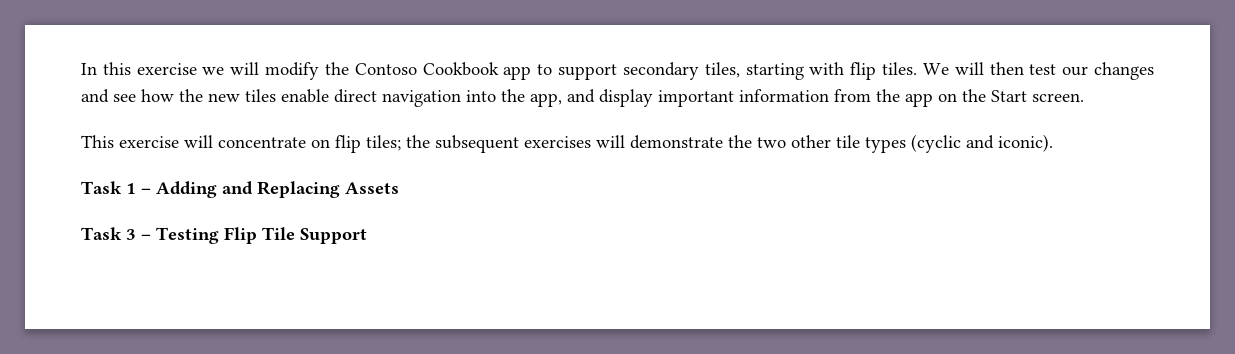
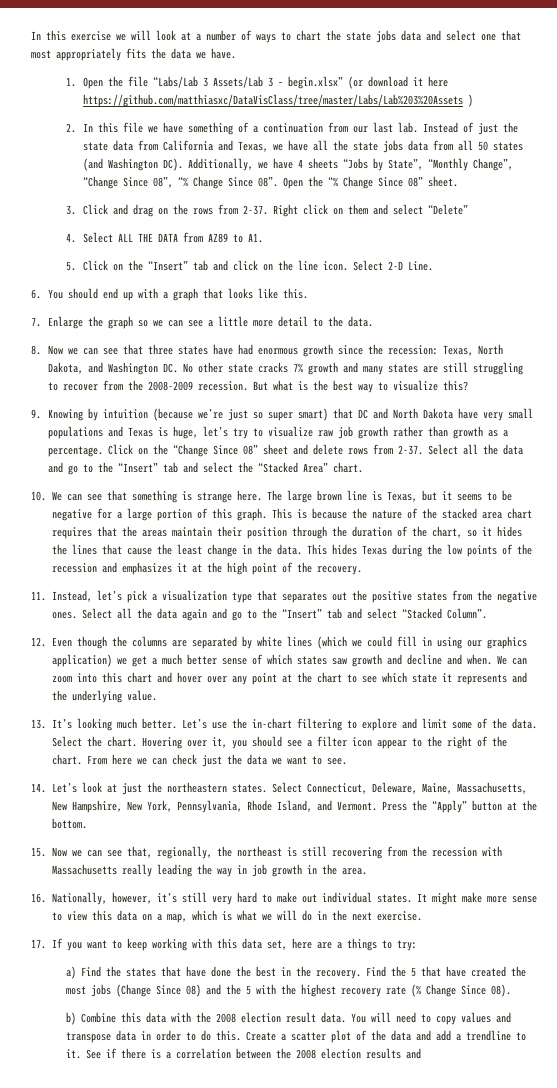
- In this exercise we will modify the Contoso Cookbook app to support secondary tiles, starting with flip tiles. We will then test our changes and see how the new tiles enable direct navigation into the app, and display important information from the app on the Start screen.
- This exercise will concentrate on flip tiles; the subsequent exercises will demonstrate the two other tile types (cyclic and iconic).
- Task 1 – Adding and Replacing Assets
- Task 3 – Testing Flip Tile Support
+ In this exercise we will look at a number of ways to chart the state jobs data and select one that most appropriately fits the data we have.
+ 1. Open the file “Labs/Lab 3 Assets/Lab 3 – begin.xlsx” (or download it here https://github.com/matthiasxc/DataVisClass/tree/master/Labs/Lab%203%20Assets )
+ 2. In this file we have something of a continuation from our last lab. Instead of just the state data from California and Texas, we have all the state jobs data from all 50 states (and Washington DC). Additionally, we have 4 sheets “Jobs by State”, “Monthly Change”, “Change Since 08”, “% Change Since 08”. Open the “% Change Since 08” sheet.
+ 3. Click and drag on the rows from 2-37. Right click on them and select “Delete”
+ 4. Select ALL THE DATA from AZ89 to A1.
+ 5. Click on the “Insert” tab and click on the line icon. Select 2-D Line.
+ 6. You should end up with a graph that looks like this.
+ 7. Enlarge the graph so we can see a little more detail to the data.
+ 8. Now we can see that three states have had enormous growth since the recession: Texas, North Dakota, and Washington DC. No other state cracks 7% growth and many states are still struggling to recover from the 2008-2009 recession. But what is the best way to visualize this?
+ 9. Knowing by intuition (because we’re just so super smart) that DC and North Dakota have very small populations and Texas is huge, let’s try to visualize raw job growth rather than growth as a percentage. Click on the “Change Since 08” sheet and delete rows from 2-37. Select all the data and go to the “Insert” tab and select the “Stacked Area” chart.
+ 10. We can see that something is strange here. The large brown line is Texas, but it seems to be negative for a large portion of this graph. This is because the nature of the stacked area chart requires that the areas maintain their position through the duration of the chart, so it hides the lines that cause the least change in the data. This hides Texas during the low points of the recession and emphasizes it at the high point of the recovery.
+ 11. Instead, let’s pick a visualization type that separates out the positive states from the negative ones. Select all the data again and go to the “Insert” tab and select “Stacked Column”.
+ 12. Even though the columns are separated by white lines (which we could fill in using our graphics application) we get a much better sense of which states saw growth and decline and when. We can zoom into this chart and hover over any point at the chart to see which state it represents and the underlying value.
+ 13. It’s looking much better. Let’s use the in-chart filtering to explore and limit some of the data. Select the chart. Hovering over it, you should see a filter icon appear to the right of the chart. From here we can check just the data we want to see.
+ 14. Let’s look at just the northeastern states. Select Connecticut, Deleware, Maine, Massachusetts, New Hampshire, New York, Pennsylvania, Rhode Island, and Vermont. Press the “Apply” button at the bottom.
+ 15. Now we can see that, regionally, the northeast is still recovering from the recession with Massachusetts really leading the way in job growth in the area.
+ 16. Nationally, however, it’s still very hard to make out individual states. It might make more sense to view this data on a map, which is what we will do in the next exercise.
+ 17. If you want to keep working with this data set, here are a things to try:
+ a) Find the states that have done the best in the recovery. Find the 5 that have created the most jobs (Change Since 08) and the 5 with the highest recovery rate (% Change Since 08).
+ b) Combine this data with the 2008 election result data. You will need to copy values and transpose data in order to do this. Create a scatter plot of the data and add a trendline to it. See if there is a correlation between the 2008 election results and

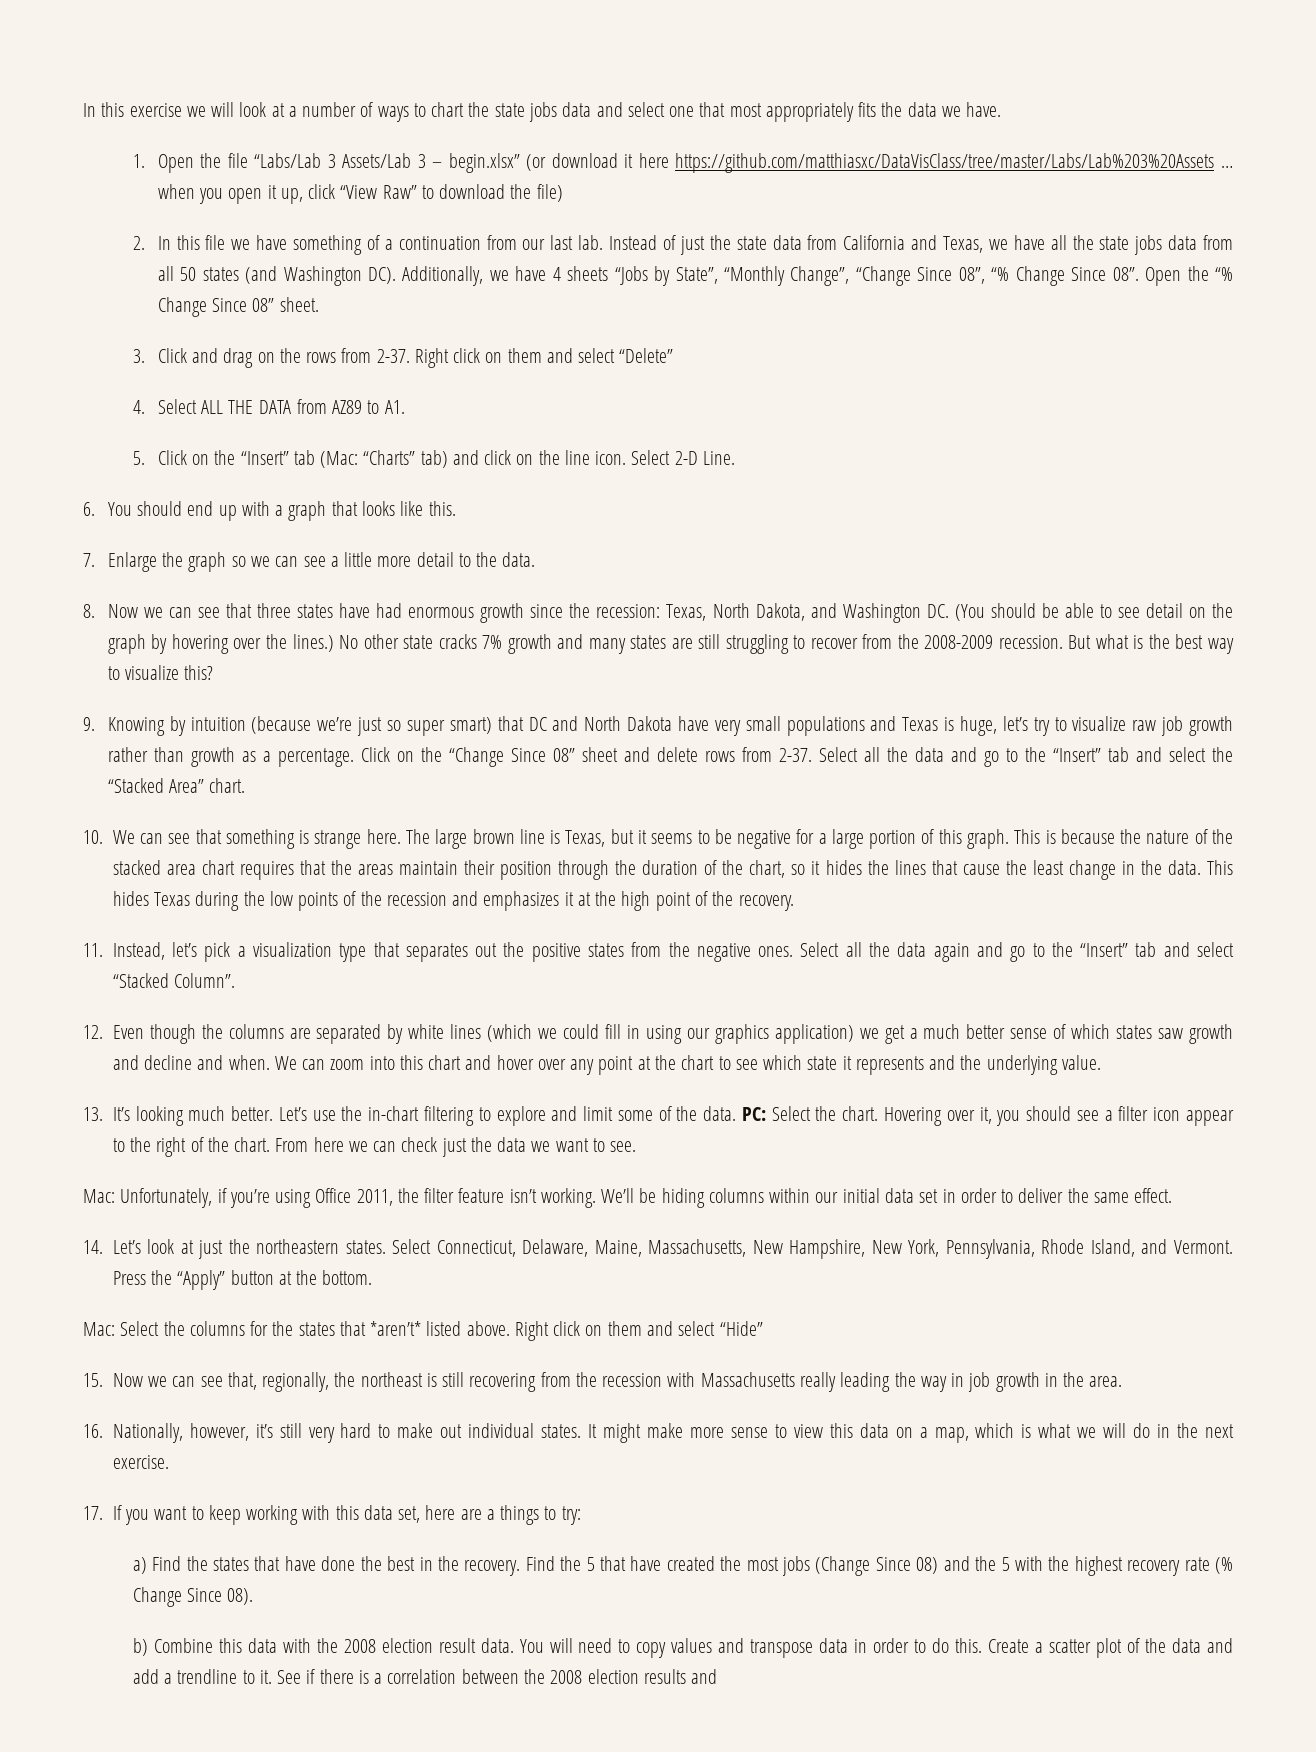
- 1. Open the file “Labs/Lab 3 Assets/Lab 3 – begin.xlsx” (or download it here https://github.com/matthiasxc/DataVisClass/tree/master/Labs/Lab%203%20Assets )
+ 1. Open the file “Labs/Lab 3 Assets/Lab 3 – begin.xlsx” (or download it here https://github.com/matthiasxc/DataVisClass/tree/master/Labs/Lab%203%20Assets … when you open it up, click “View Raw” to download the file)
- 5. Click on the “Insert” tab and click on the line icon.
+ 5. Click on the “Insert” tab (Mac: “Charts” tab) and click on the line icon.
- 8. Now we can see that three states have had enormous growth since the recession: Texas, North Dakota, and Washington DC. No other state cracks 7% growth and many states are still struggling to recover from the 2008-2009 recession.
+ 8. Now we can see that three states have had enormous growth since the recession: Texas, North Dakota, and Washington DC. (You should be able to see detail on the graph by hovering over the lines.) No other state cracks 7% growth and many states are still struggling to recover from the 2008-2009 recession.
- Select the chart.
+ PC: Select the chart.
+ Mac: Unfortunately, if you’re using Office 2011, the filter feature isn’t working. We’ll be hiding columns within our initial data set in order to deliver the same effect.
- Select Connecticut, Deleware, Maine, Massachusetts, New Hampshire, New York, Pennsylvania, Rhode Island, and Vermont.
+ Select Connecticut, Delaware, Maine, Massachusetts, New Hampshire, New York, Pennsylvania, Rhode Island, and Vermont.
+ Mac: Select the columns for the states that *aren’t* listed above. Right click on them and select “Hide”

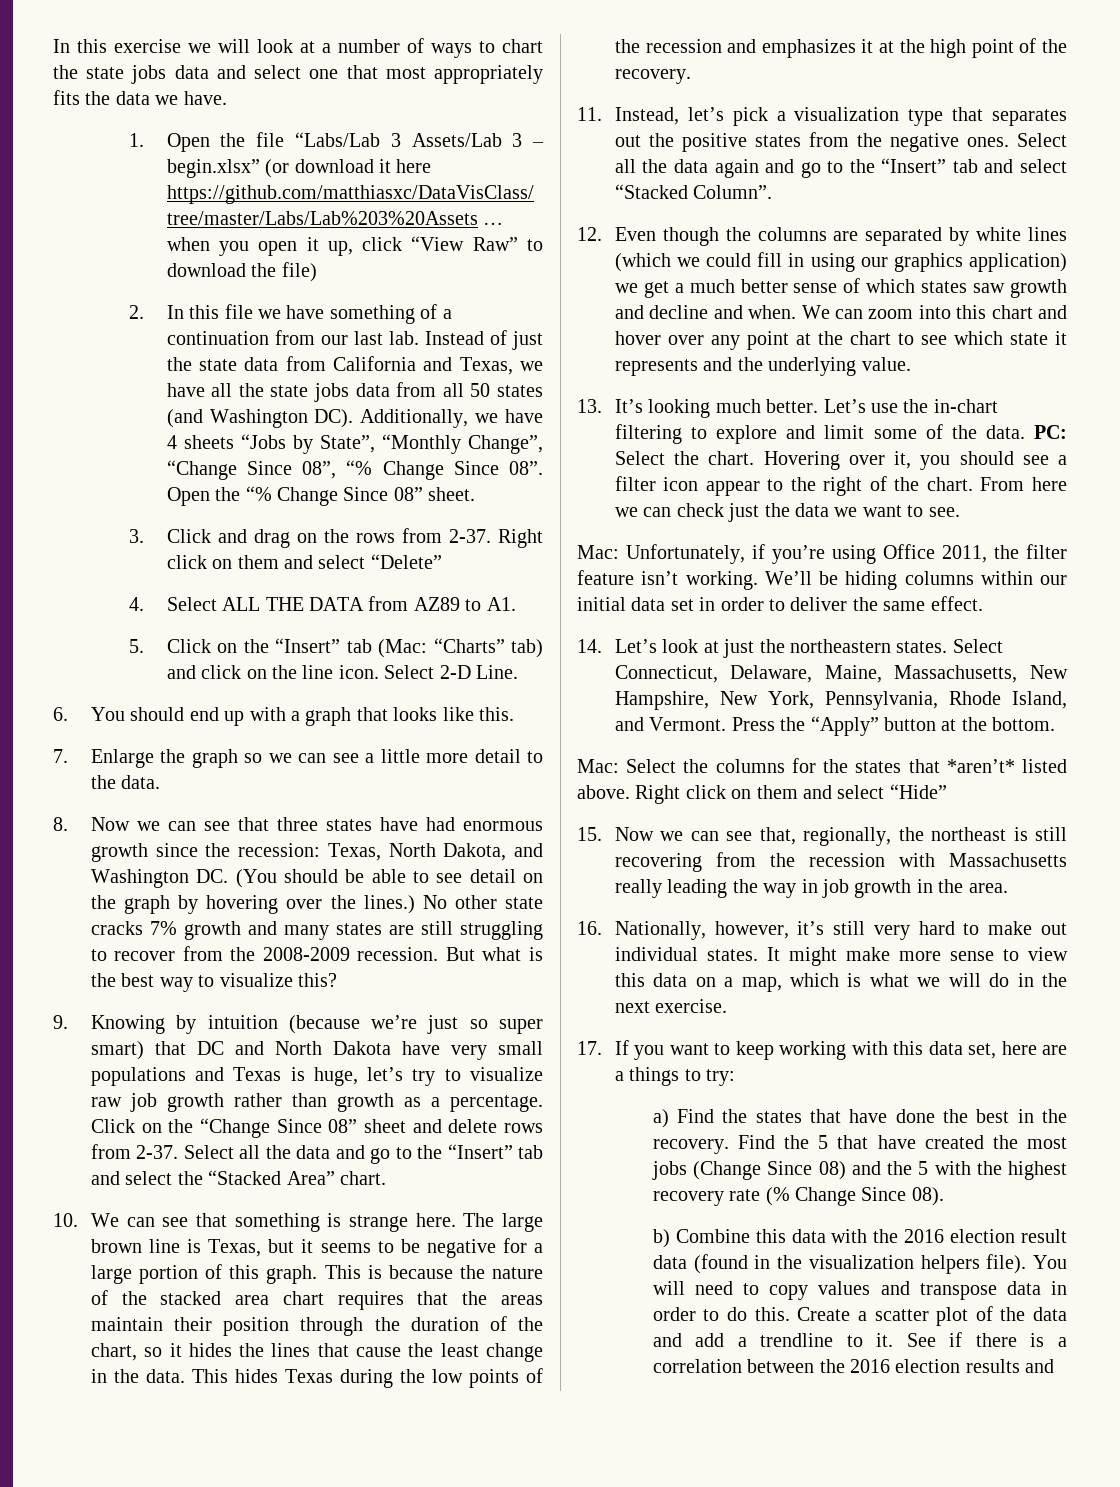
- b) Combine this data with the 2008 election result data.
+ b) Combine this data with the 2016 election result data (found in the visualization helpers file).
- See if there is a correlation between the 2008 election results and
+ See if there is a correlation between the 2016 election results and

